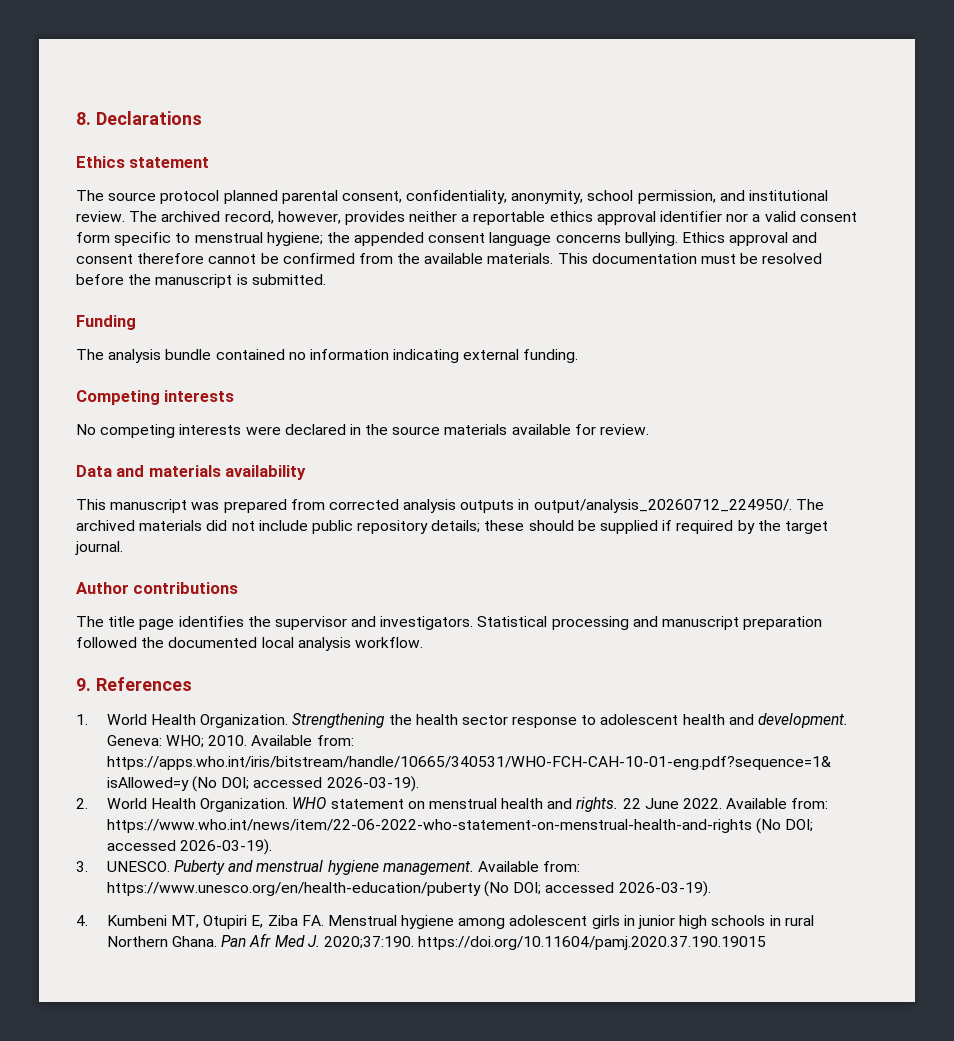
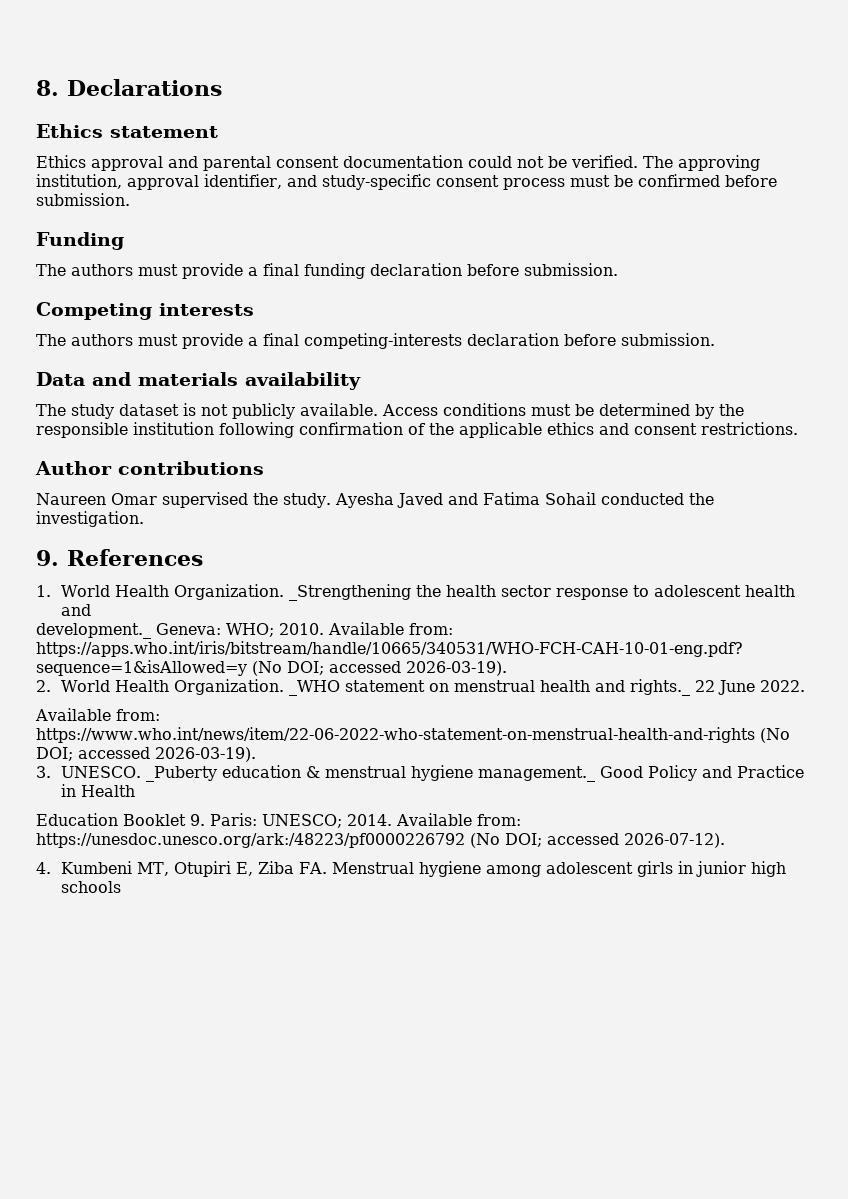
- The source protocol planned parental consent, confidentiality, anonymity, school permission, and institutional review. The archived record, however, provides neither a reportable ethics approval identifier nor a valid consent form specific to menstrual hygiene; the appended consent language concerns bullying. Ethics approval and consent therefore cannot be confirmed from the available materials. This documentation must be resolved before the manuscript is submitted.
+ Ethics approval and parental consent documentation could not be verified. The approving institution, approval identifier, and study-specific consent process must be confirmed before submission.
  Funding
- The analysis bundle contained no information indicating external funding.
+ The authors must provide a final funding declaration before submission.
  Competing interests
- No competing interests were declared in the source materials available for review.
+ The authors must provide a final competing-interests declaration before submission.
  Data and materials availability
- This manuscript was prepared from corrected analysis outputs in output/analysis_20260712_224950/. The archived materials did not include public repository details; these should be supplied if required by the target journal.
+ The study dataset is not publicly available. Access conditions must be determined by the responsible institution following confirmation of the applicable ethics and consent restrictions.
  Author contributions
- The title page identifies the supervisor and investigators. Statistical processing and manuscript preparation followed the documented local analysis workflow.
+ Naureen Omar supervised the study. Ayesha Javed and Fatima Sohail conducted the investigation.
- Strengthening the health sector response to adolescent health and development. Geneva: WHO; 2010.
+ _Strengthening the health sector response to adolescent health and
+ development._ Geneva: WHO; 2010.
- WHO statement on menstrual health and rights. 22 June 2022. Available from: https://www.who.int/news/item/22-06-2022-who-statement-on-menstrual-health-and-rights (No DOI; accessed 2026-03-19).
+ _WHO statement on menstrual health and rights._ 22 June 2022.
+ Available from: https://www.who.int/news/item/22-06-2022-who-statement-on-menstrual-health-and-rights (No DOI; accessed 2026-03-19).
- Puberty and menstrual hygiene management. Available from: https://www.unesco.org/en/health-education/puberty (No DOI; accessed 2026-03-19).
+ _Puberty education & menstrual hygiene management._ Good Policy and Practice in Health
+ Education Booklet 9. Paris: UNESCO; 2014. Available from: https://unesdoc.unesco.org/ark:/48223/pf0000226792 (No DOI; accessed 2026-07-12).
- 4. Kumbeni MT, Otupiri E, Ziba FA. Menstrual hygiene among adolescent girls in junior high schools in rural Northern Ghana. Pan Afr Med J. 2020;37:190. https://doi.org/10.11604/pamj.2020.37.190.19015
+ 4. Kumbeni MT, Otupiri E, Ziba FA. Menstrual hygiene among adolescent girls in junior high schools

